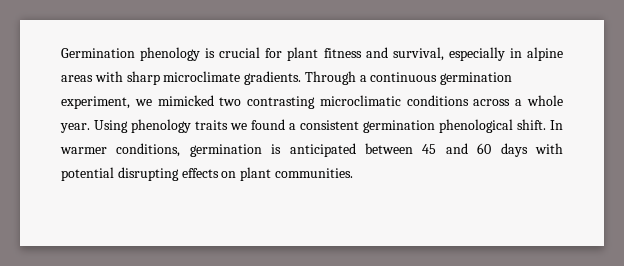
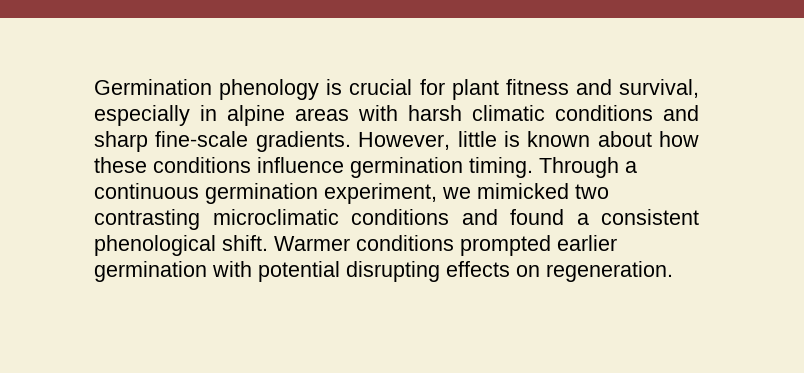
- Germination phenology is crucial for plant fitness and survival, especially in alpine areas with sharp microclimate gradients.
+ Germination phenology is crucial for plant fitness and survival, especially in alpine areas with harsh climatic conditions and sharp fine-scale gradients. However, little is known about how these conditions influence germination timing.
- Through a continuous germination experiment, we mimicked two contrasting microclimatic conditions across a whole year. Using phenology traits we found a consistent germination phenological shift.
+ Through a continuous germination experiment, we mimicked two contrasting microclimatic conditions and found a consistent phenological shift.
- In warmer conditions, germination is anticipated between 45 and 60 days with potential disrupting effects on plant communities.
+ Warmer conditions prompted earlier germination with potential disrupting effects on regeneration.

